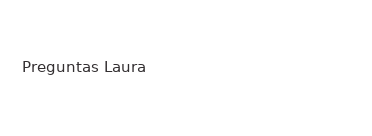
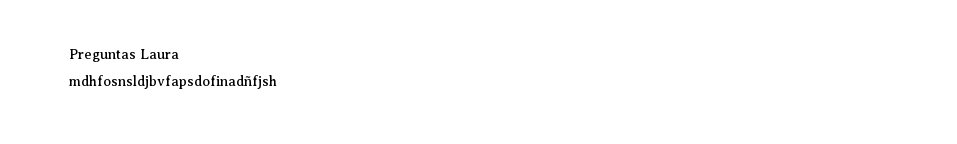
+ mdhfosnsldjbvfapsdofinadñfjsh

